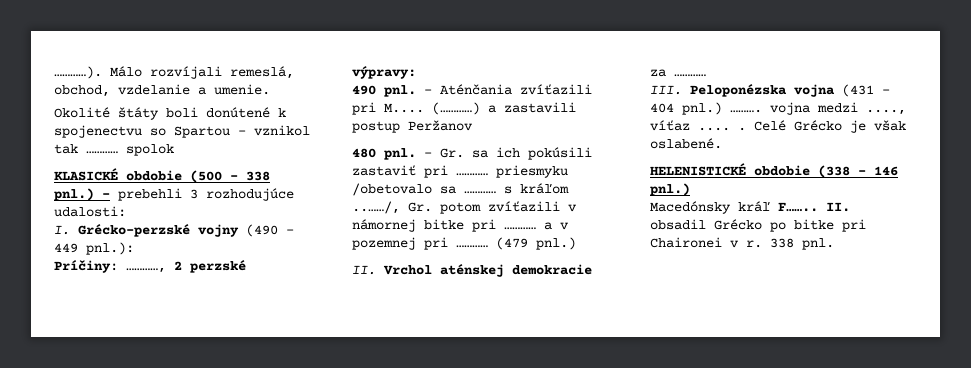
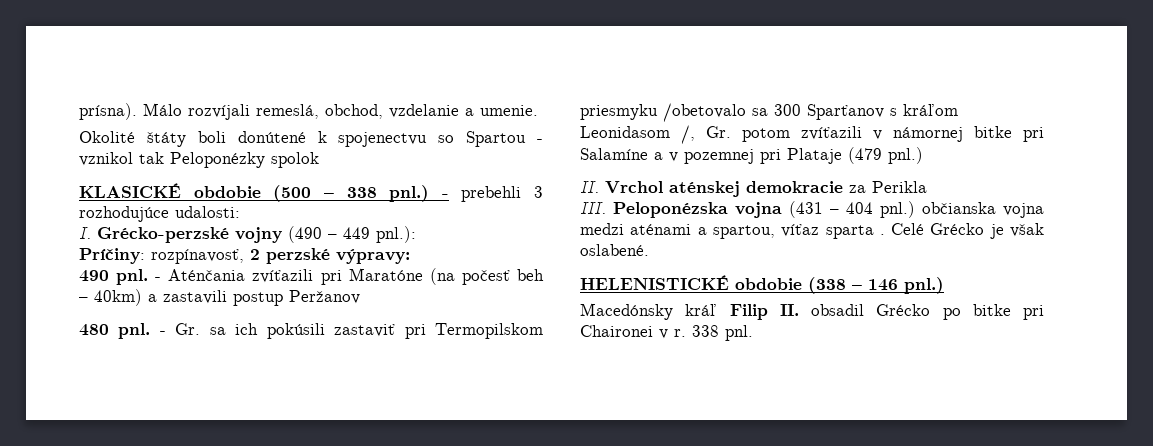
- …………).
+ prísna).
- Okolité štáty boli donútené k spojenectvu so Spartou - vznikol tak ………… spolok
+ Okolité štáty boli donútené k spojenectvu so Spartou - vznikol tak Peloponézky spolok
- Príčiny: …………, 2 perzské výpravy:
+ Príčiny: rozpínavosť, 2 perzské výpravy:
- - Aténčania zvíťazili pri M.... (…………) a zastavili postup Peržanov
+ - Aténčania zvíťazili pri Maratóne (na počesť beh – 40km) a zastavili postup Peržanov
- - Gr. sa ich pokúsili zastaviť pri ………… priesmyku /obetovalo sa ………… s kráľom ..……/, Gr. potom zvíťazili v námornej bitke pri ………… a v pozemnej pri ………… (479 pnl.)
+ - Gr. sa ich pokúsili zastaviť pri Termopilskom priesmyku /obetovalo sa 300 Sparťanov s kráľom Leonidasom /, Gr. potom zvíťazili v námornej bitke pri Salamíne a v pozemnej pri Plataje (479 pnl.)
- II. Vrchol aténskej demokracie za …………
+ II. Vrchol aténskej demokracie za Perikla
- III. Peloponézska vojna (431 – 404 pnl.) ………. vojna medzi ...., víťaz .... .
+ III. Peloponézska vojna (431 – 404 pnl.) občianska vojna medzi aténami a spartou, víťaz sparta .
- Macedónsky kráľ F…….. II. obsadil Grécko po bitke pri Chaironei v r.
+ Macedónsky kráľ Filip II. obsadil Grécko po bitke pri Chaironei v r.

